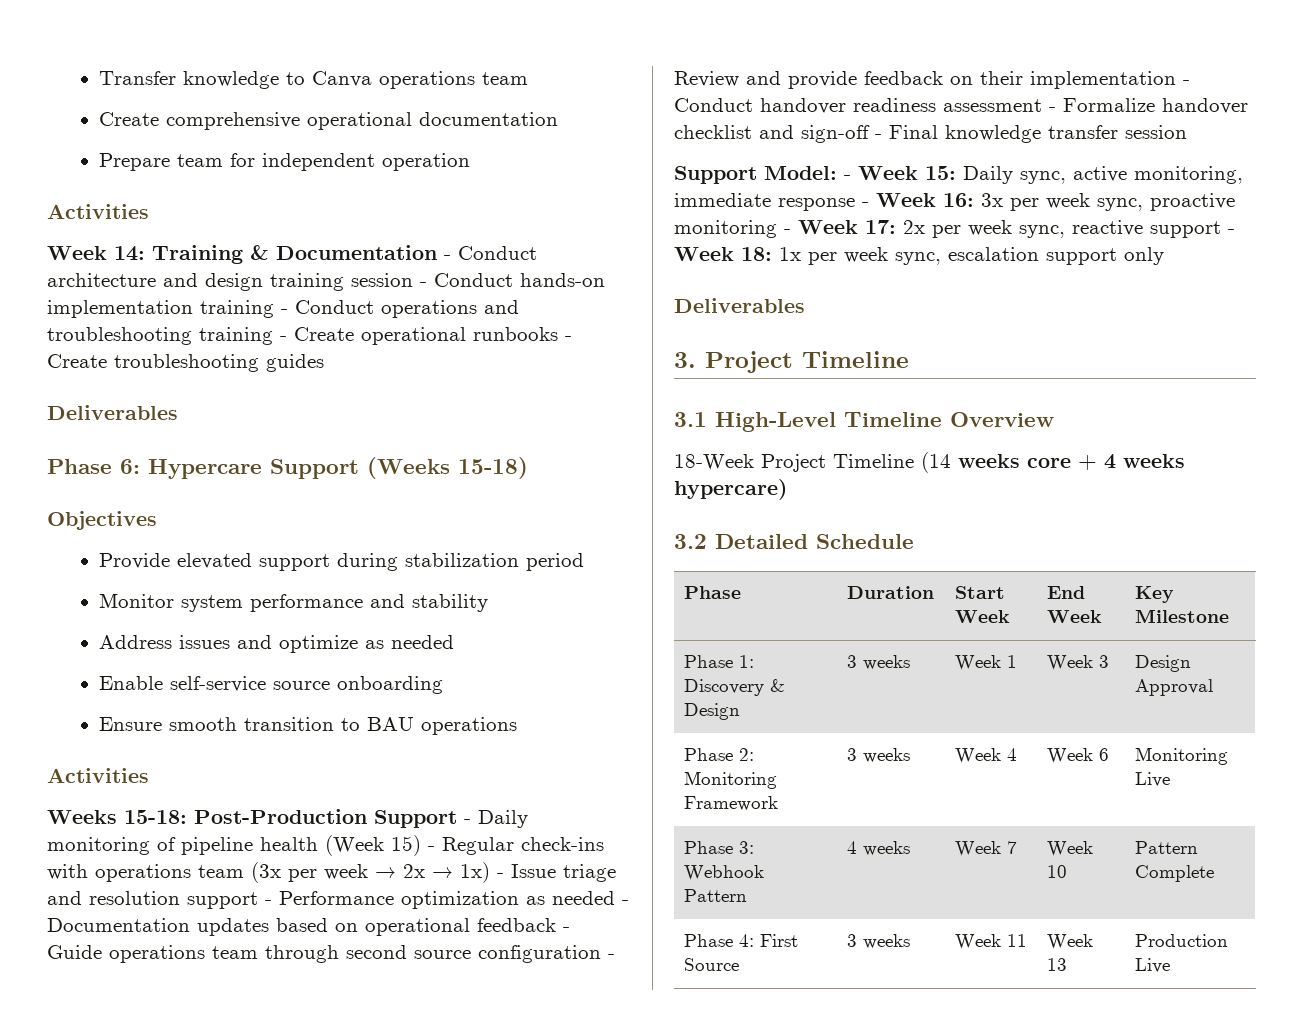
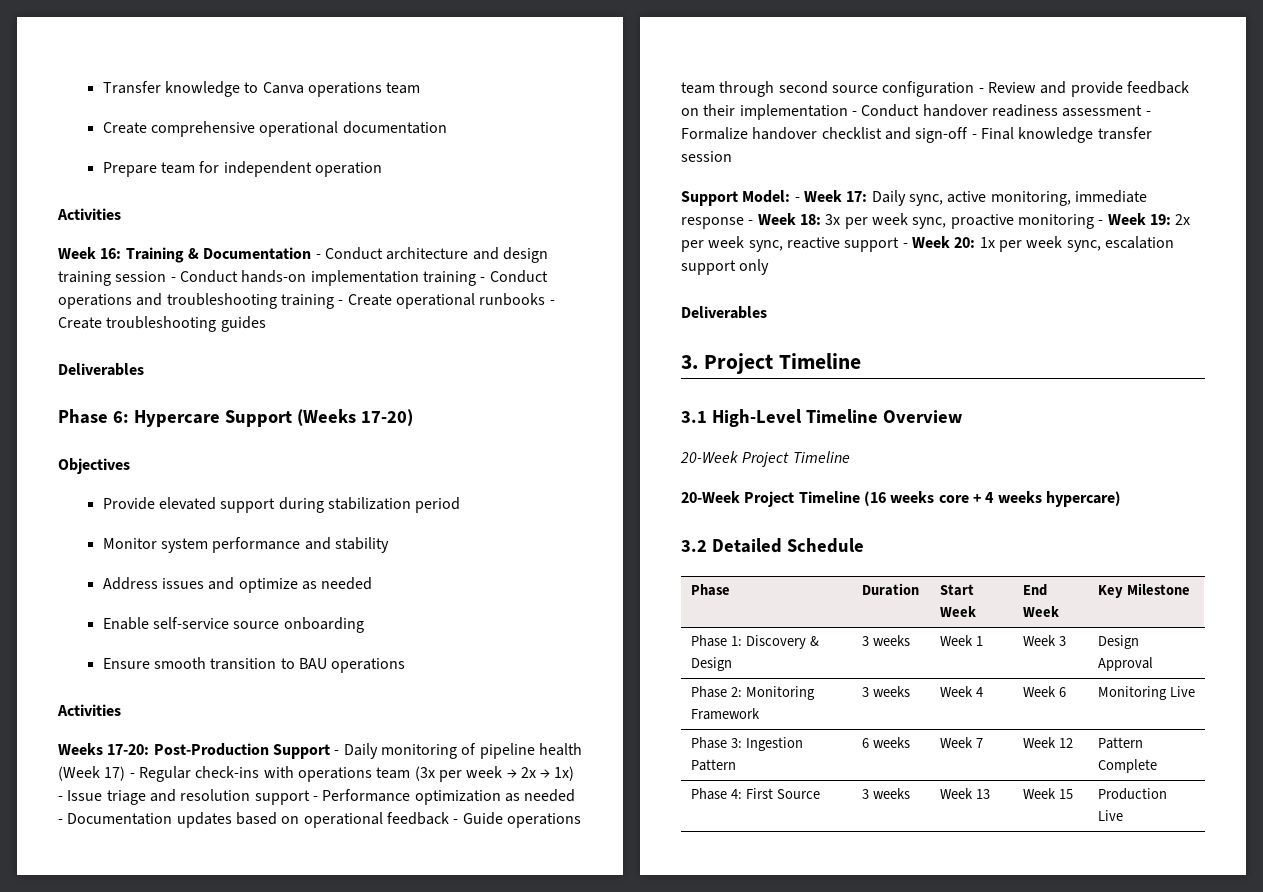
- Week 14: Training & Documentation - Conduct architecture and design training session - Conduct hands-on implementation training - Conduct operations and troubleshooting training - Create operational runbooks - Create troubleshooting guides
+ Week 16: Training & Documentation - Conduct architecture and design training session - Conduct hands-on implementation training - Conduct operations and troubleshooting training - Create operational runbooks - Create troubleshooting guides
- Phase 6: Hypercare Support (Weeks 15-18)
+ Phase 6: Hypercare Support (Weeks 17-20)
- Weeks 15-18:
+ Weeks 17-20:
- Post-Production Support - Daily monitoring of pipeline health (Week 15) - Regular check-ins with operations team (3x per week → 2x → 1x) - Issue triage and resolution support - Performance optimization as needed - Documentation updates based on operational feedback - Guide operations team through second source configuration - Review and provide feedback on their implementation - Conduct handover readiness assessment - Formalize handover checklist and sign-off - Final knowledge transfer session
+ Post-Production Support - Daily monitoring of pipeline health (Week 17) - Regular check-ins with operations team (3x per week → 2x → 1x) - Issue triage and resolution support - Performance optimization as needed - Documentation updates based on operational feedback - Guide operations team through second source configuration - Review and provide feedback on their implementation - Conduct handover readiness assessment - Formalize handover checklist and sign-off - Final knowledge transfer session
- Support Model: - Week 15: Daily sync, active monitoring, immediate response - Week 16: 3x per week sync, proactive monitoring - Week 17: 2x per week sync, reactive support - Week 18: 1x per week sync, escalation support only
+ Support Model: - Week 17: Daily sync, active monitoring, immediate response - Week 18: 3x per week sync, proactive monitoring - Week 19: 2x per week sync, reactive support - Week 20: 1x per week sync, escalation support only
  3.1 High-Level Timeline Overview
- 18-Week Project Timeline (14 weeks core + 4 weeks hypercare)
+ 20-Week Project Timeline
+ 20-Week Project Timeline (16 weeks core + 4 weeks hypercare)
- Phase 3: Webhook Pattern | 4 weeks | Week 7 | Week 10 | Pattern Complete
+ Phase 3: Ingestion Pattern | 6 weeks | Week 7 | Week 12 | Pattern Complete
- Phase 4: First Source | 3 weeks | Week 11 | Week 13 | Production Live
+ Phase 4: First Source | 3 weeks | Week 13 | Week 15 | Production Live

